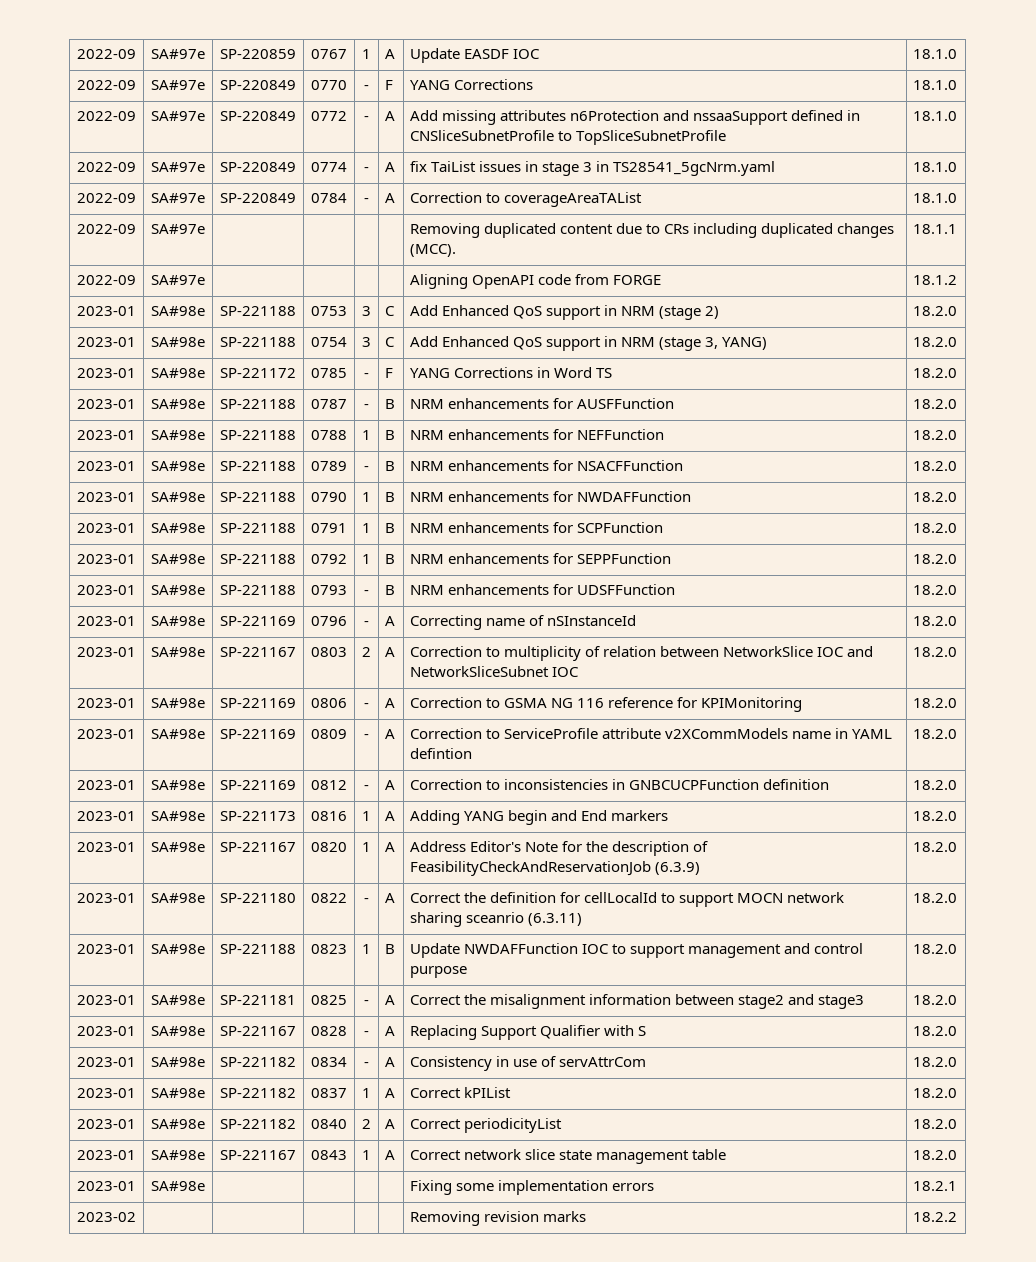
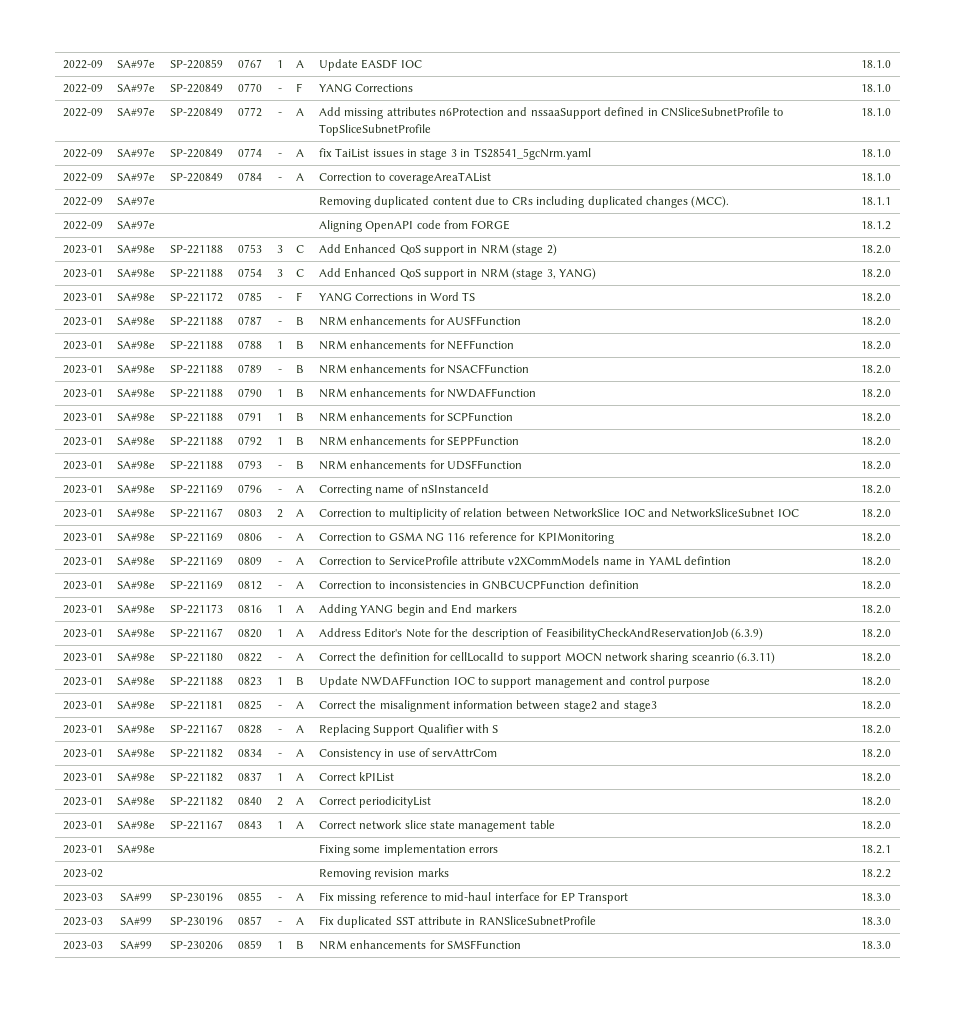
+ 2023-03 | SA#99 | SP-230196 | 0855 | - | A | Fix missing reference to mid-haul interface for EP Transport | 18.3.0
+ 2023-03 | SA#99 | SP-230196 | 0857 | - | A | Fix duplicated SST attribute in RANSliceSubnetProfile | 18.3.0
+ 2023-03 | SA#99 | SP-230206 | 0859 | 1 | B | NRM enhancements for SMSFFunction | 18.3.0

